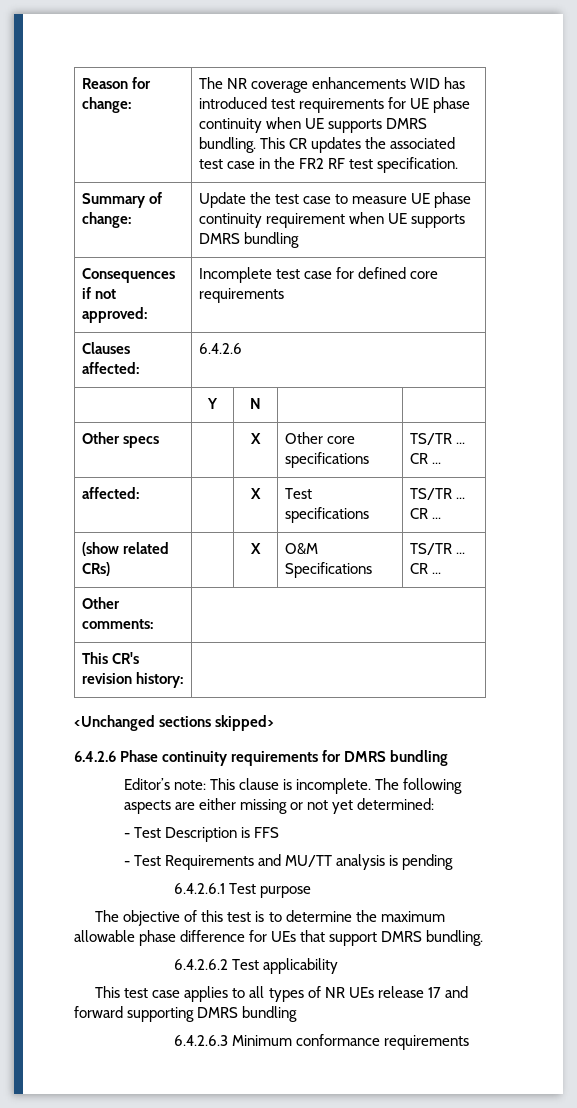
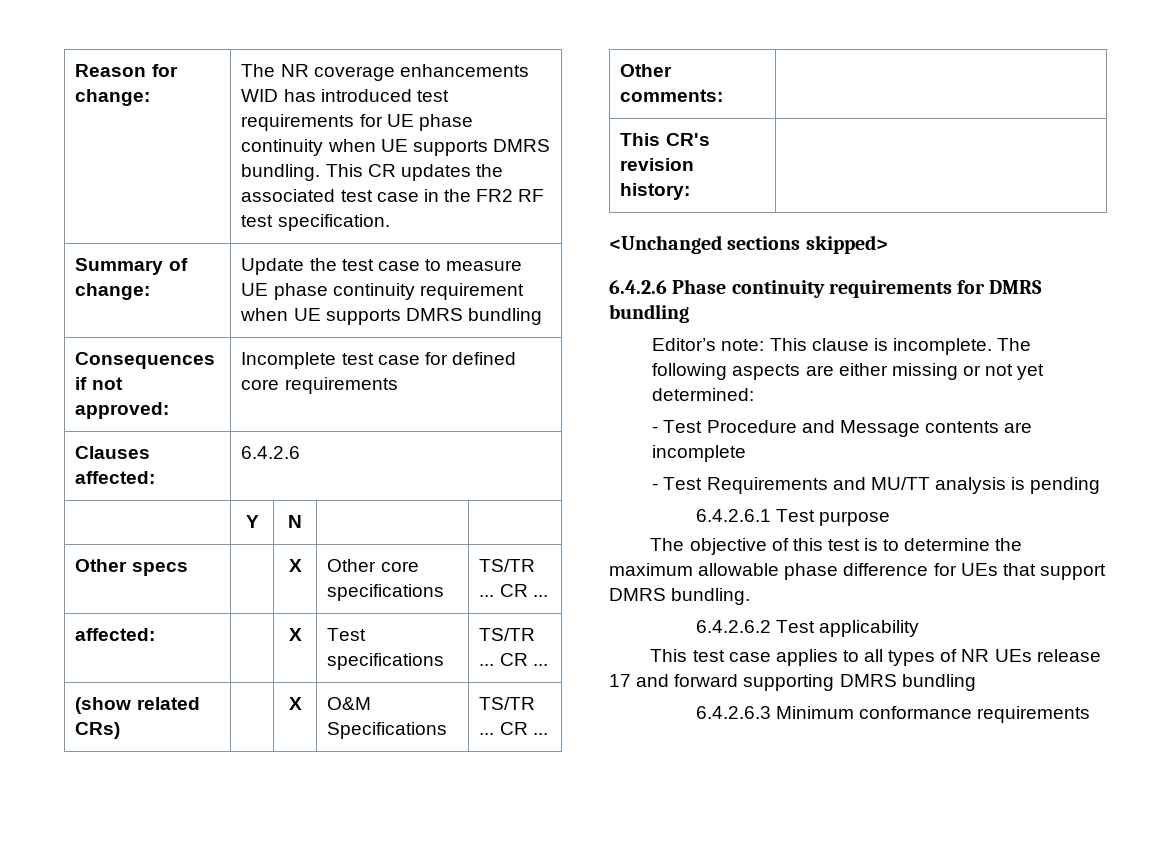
- - Test Description is FFS
+ - Test Procedure and Message contents are incomplete

